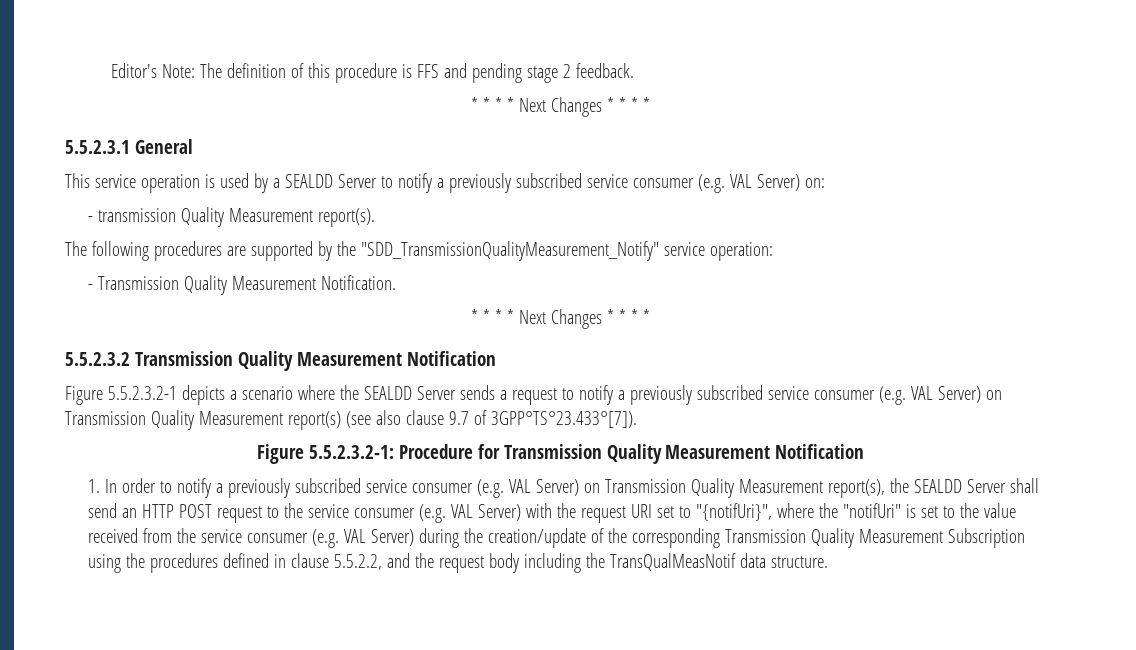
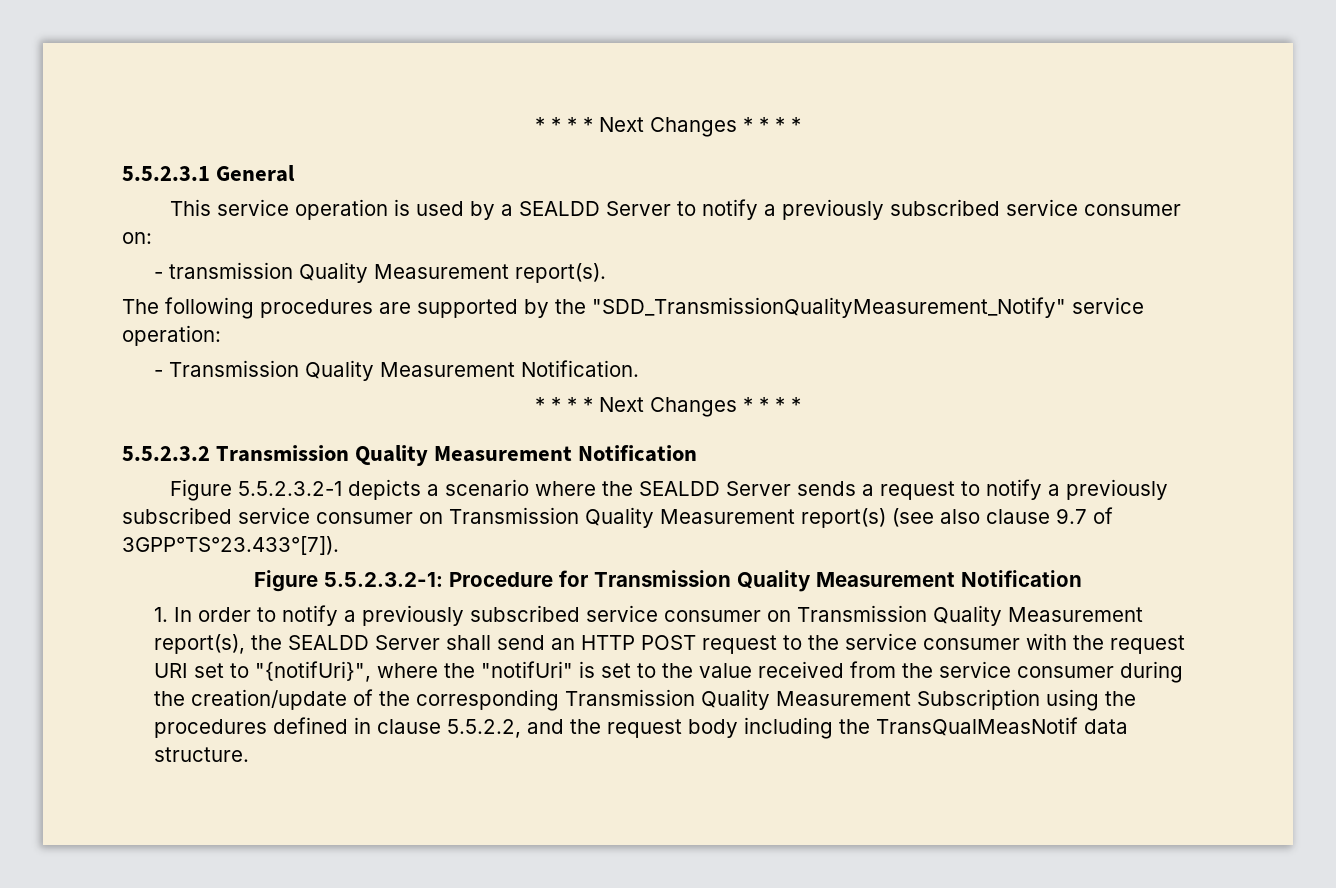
- Editor's Note: The definition of this procedure is FFS and pending stage 2 feedback.
- This service operation is used by a SEALDD Server to notify a previously subscribed service consumer (e.g. VAL Server) on:
+ This service operation is used by a SEALDD Server to notify a previously subscribed service consumer on:
- Figure 5.5.2.3.2-1 depicts a scenario where the SEALDD Server sends a request to notify a previously subscribed service consumer (e.g. VAL Server) on Transmission Quality Measurement report(s) (see also clause 9.7 of 3GPP°TS°23.433°[7]).
+ Figure 5.5.2.3.2-1 depicts a scenario where the SEALDD Server sends a request to notify a previously subscribed service consumer on Transmission Quality Measurement report(s) (see also clause 9.7 of 3GPP°TS°23.433°[7]).
- 1. In order to notify a previously subscribed service consumer (e.g. VAL Server) on Transmission Quality Measurement report(s), the SEALDD Server shall send an HTTP POST request to the service consumer (e.g. VAL Server) with the request URI set to "{notifUri}", where the "notifUri" is set to the value received from the service consumer (e.g. VAL Server) during the creation/update of the corresponding Transmission Quality Measurement Subscription using the procedures defined in clause 5.5.2.2, and the request body including the TransQualMeasNotif data structure.
+ 1. In order to notify a previously subscribed service consumer on Transmission Quality Measurement report(s), the SEALDD Server shall send an HTTP POST request to the service consumer with the request URI set to "{notifUri}", where the "notifUri" is set to the value received from the service consumer during the creation/update of the corresponding Transmission Quality Measurement Subscription using the procedures defined in clause 5.5.2.2, and the request body including the TransQualMeasNotif data structure.

